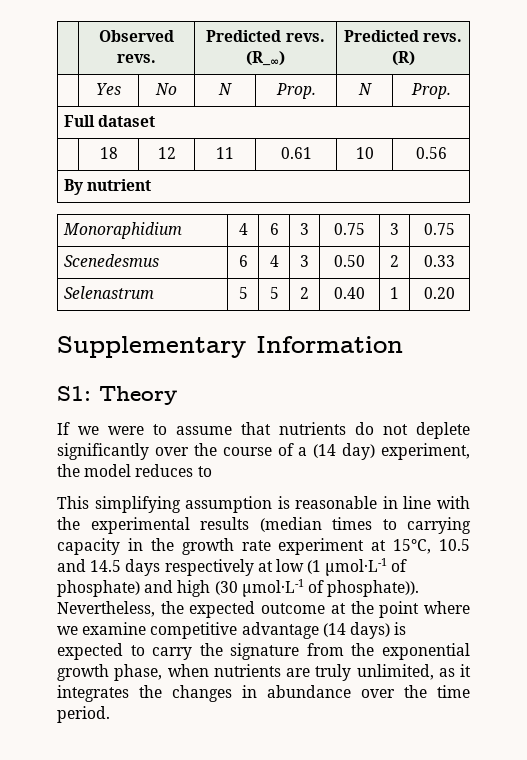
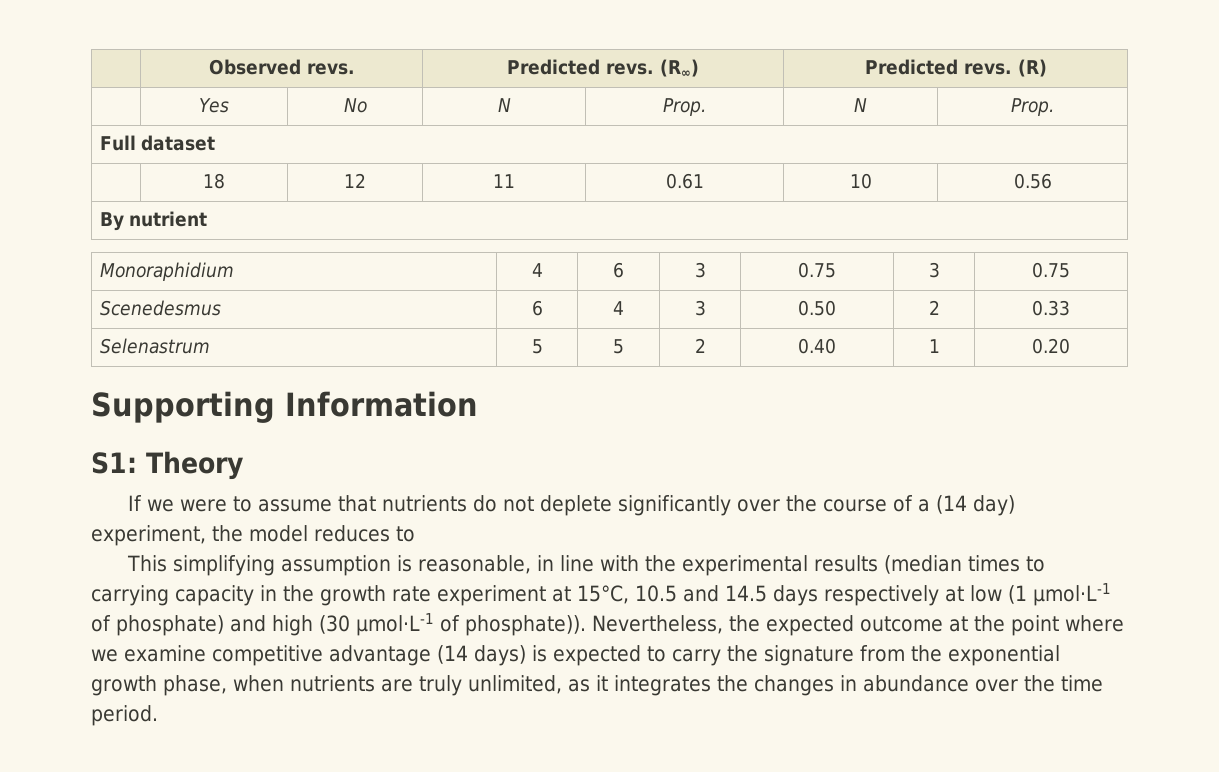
- | Observed revs. | Predicted revs. (R_∞) | Predicted revs. (R)
+ | Observed revs. | Predicted revs. (R∞) | Predicted revs. (R)
- Supplementary Information
+ Supporting Information
- This simplifying assumption is reasonable in line with the experimental results (median times to carrying capacity in the growth rate experiment at 15°C, 10.5 and 14.5 days respectively at low (1 μmol·L-1 of phosphate) and high (30 μmol·L-1 of phosphate)).
+ This simplifying assumption is reasonable, in line with the experimental results (median times to carrying capacity in the growth rate experiment at 15°C, 10.5 and 14.5 days respectively at low (1 μmol·L-1 of phosphate) and high (30 μmol·L-1 of phosphate)).

